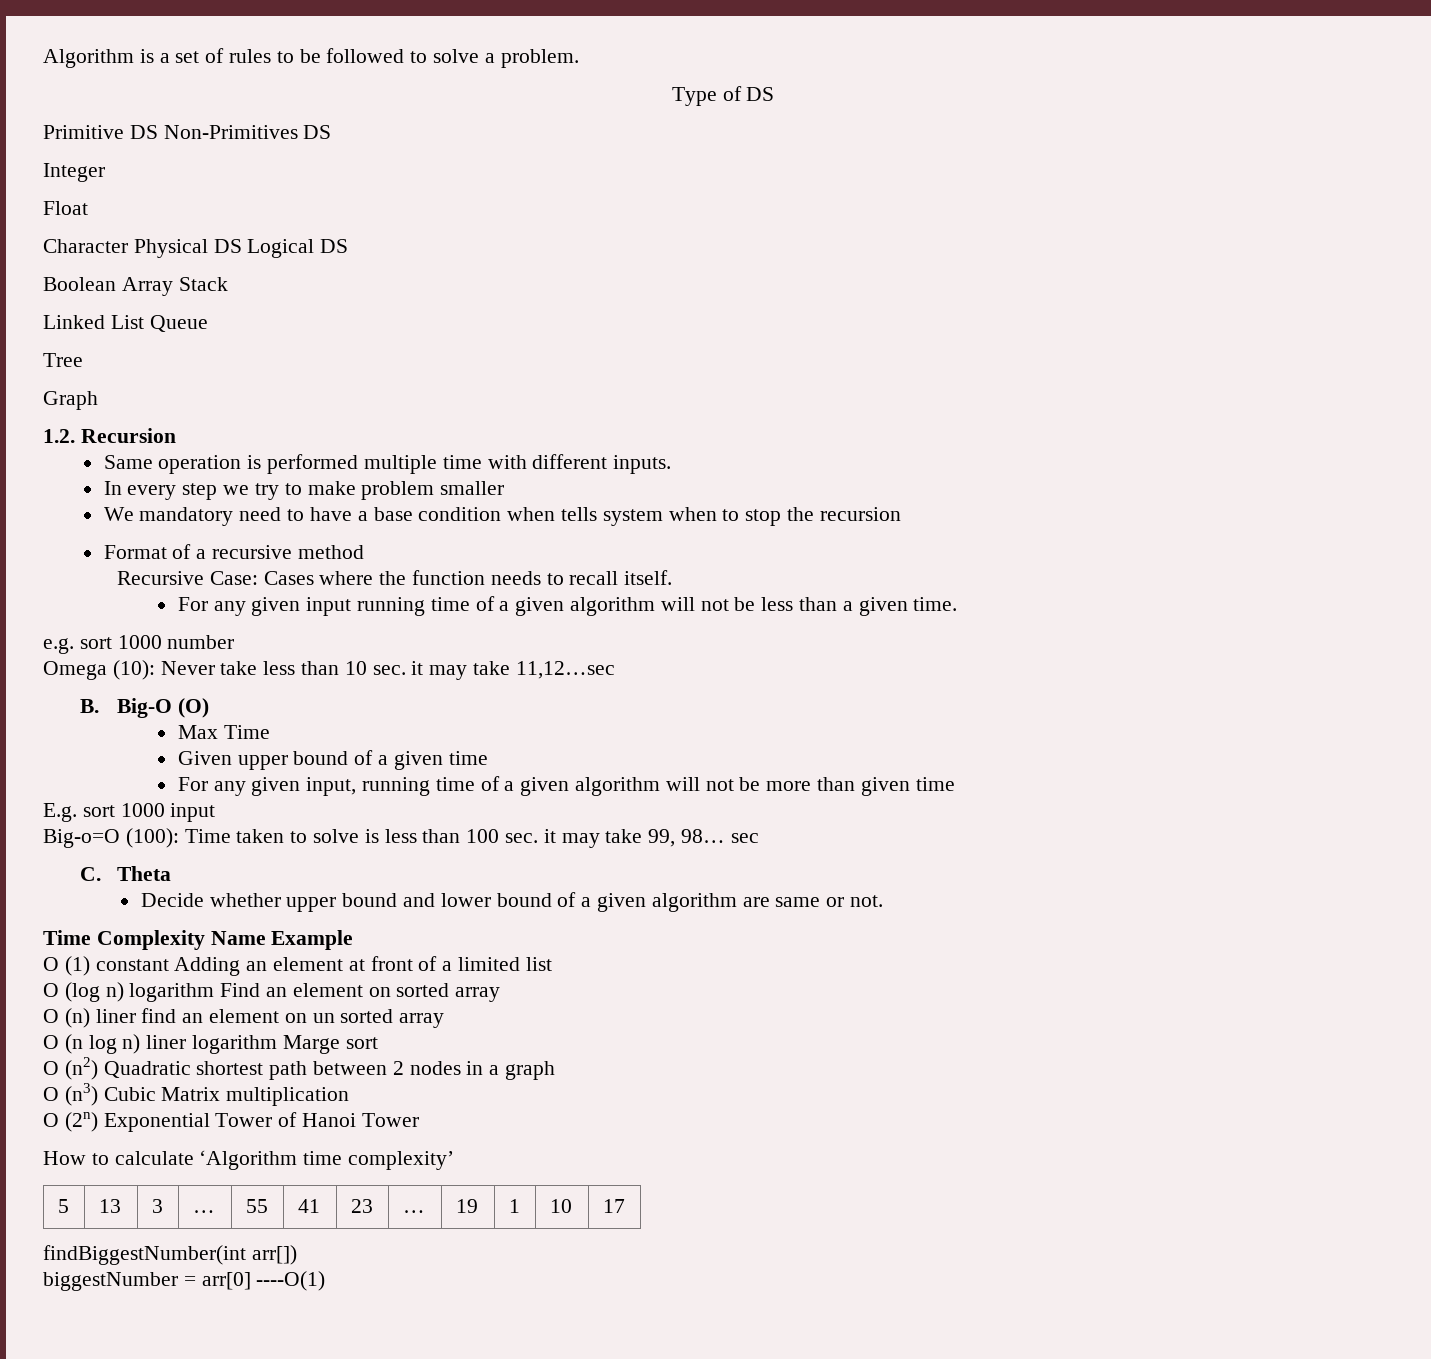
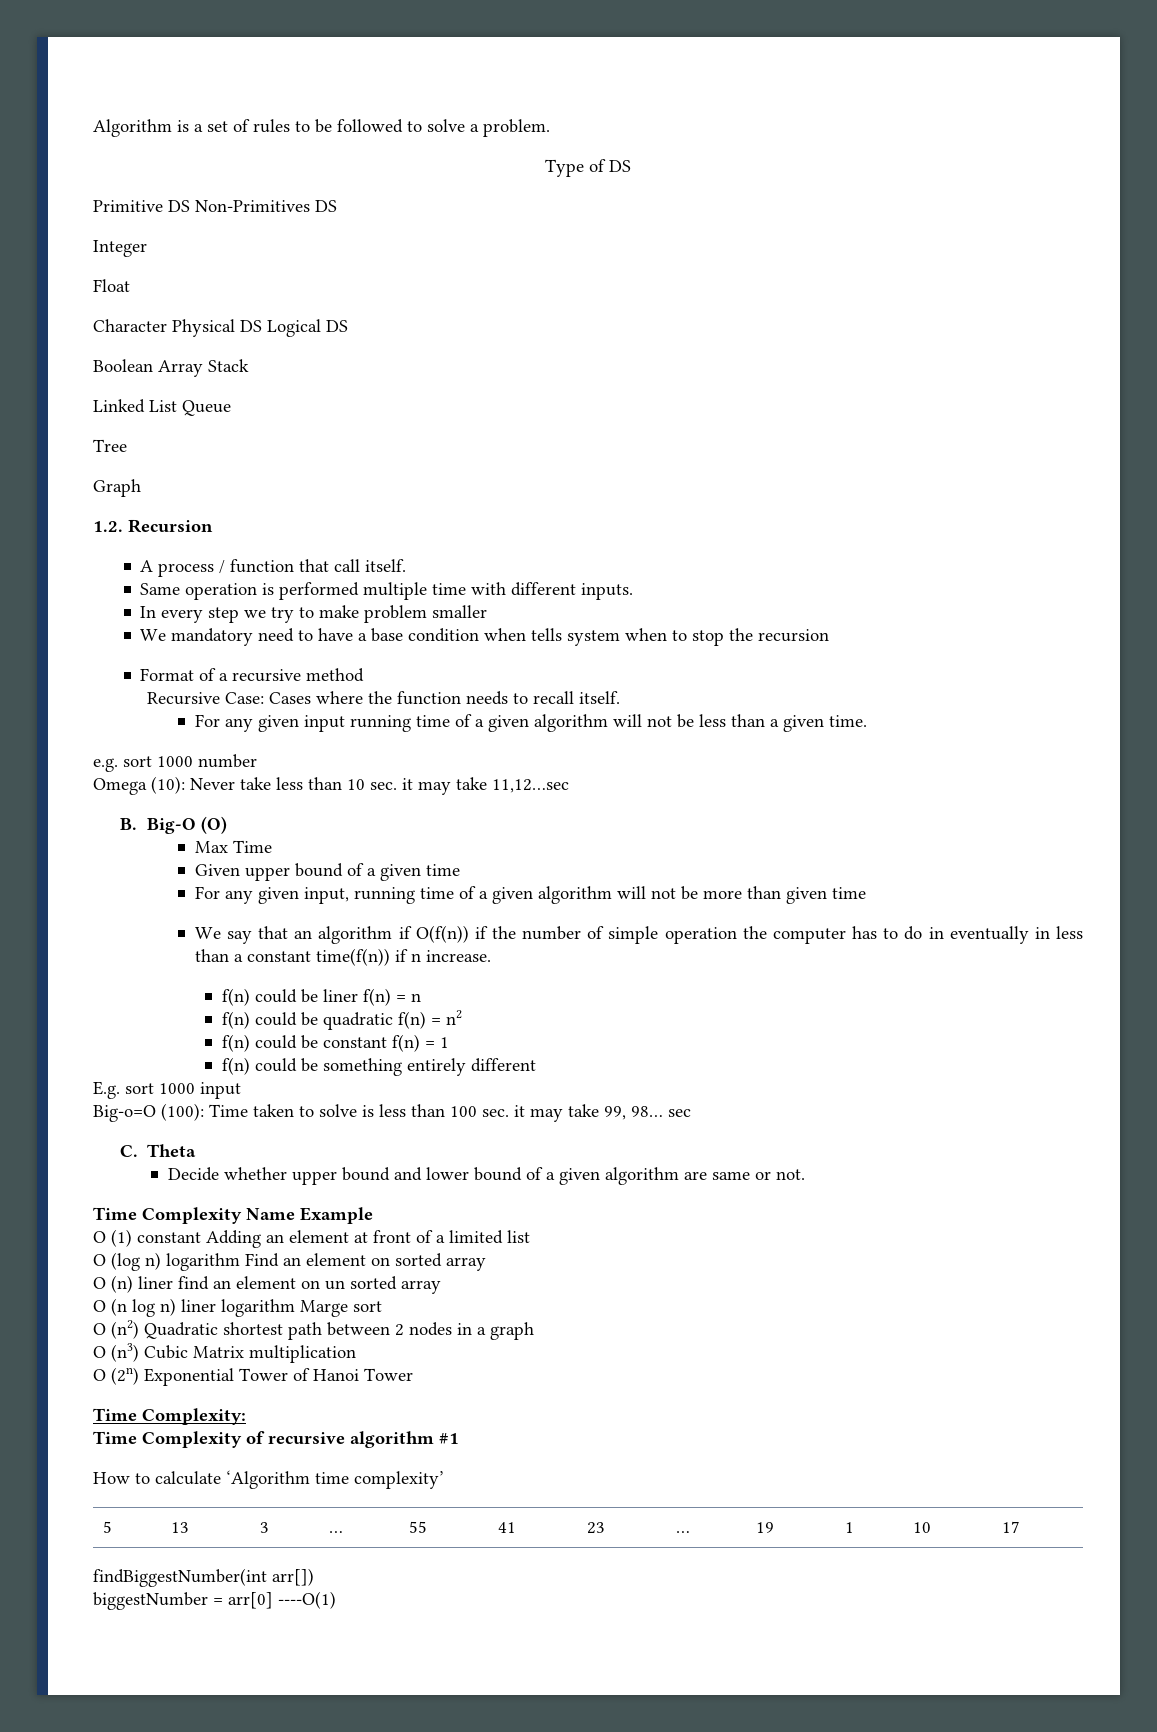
+ A process / function that call itself.
+ We say that an algorithm if O(f(n)) if the number of simple operation the computer has to do in eventually in less than a constant time(f(n)) if n increase.
+ f(n) could be liner f(n) = n
+ f(n) could be quadratic f(n) = n2
+ f(n) could be constant f(n) = 1
+ f(n) could be something entirely different
+ Time Complexity:
+ Time Complexity of recursive algorithm #1

